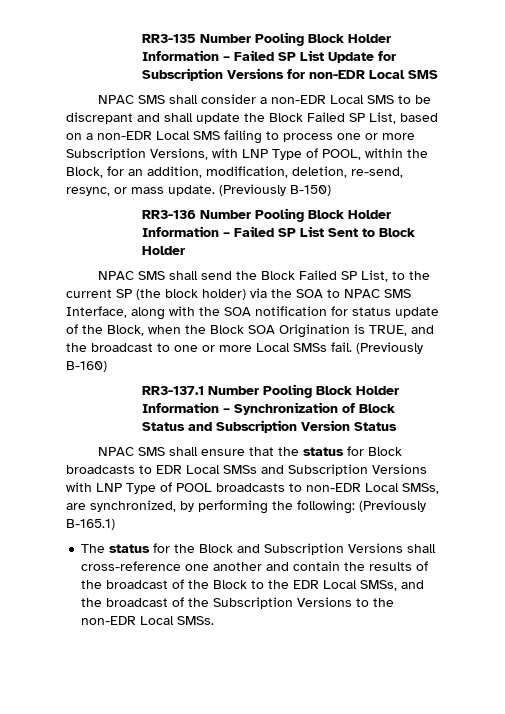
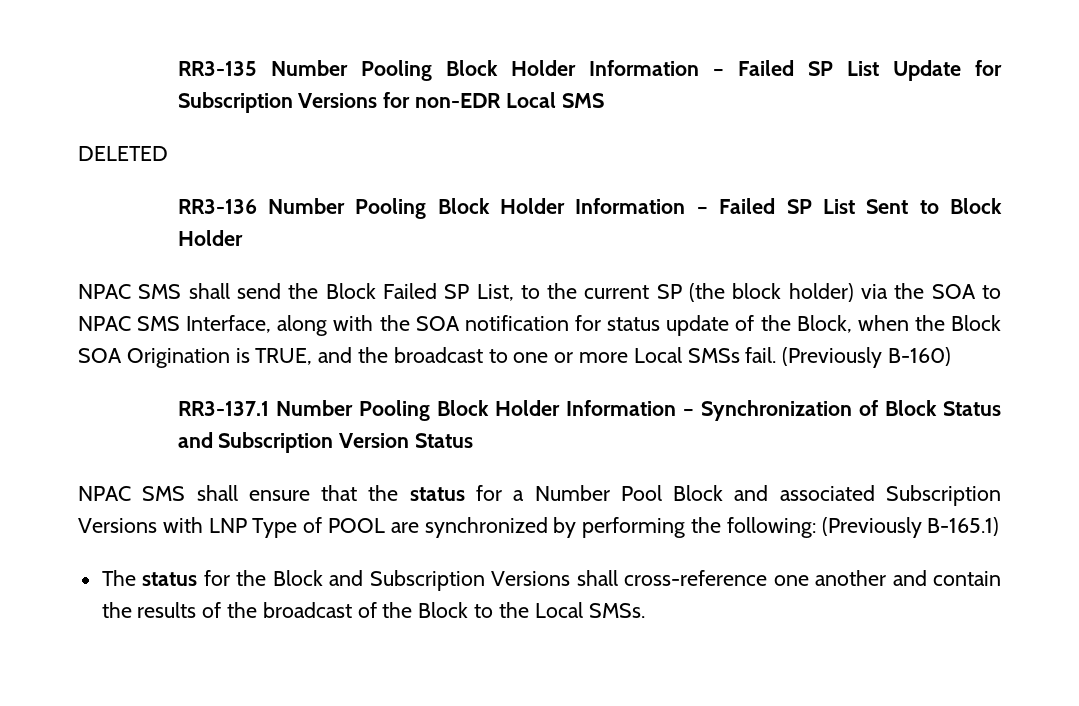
- NPAC SMS shall consider a non-EDR Local SMS to be discrepant and shall update the Block Failed SP List, based on a non-EDR Local SMS failing to process one or more Subscription Versions, with LNP Type of POOL, within the Block, for an addition, modification, deletion, re-send, resync, or mass update. (Previously B-150)
+ DELETED
- NPAC SMS shall ensure that the status for Block broadcasts to EDR Local SMSs and Subscription Versions with LNP Type of POOL broadcasts to non-EDR Local SMSs, are synchronized, by performing the following: (Previously B-165.1)
+ NPAC SMS shall ensure that the status for a Number Pool Block and associated Subscription Versions with LNP Type of POOL are synchronized by performing the following: (Previously B-165.1)
- The status for the Block and Subscription Versions shall cross-reference one another and contain the results of the broadcast of the Block to the EDR Local SMSs, and the broadcast of the Subscription Versions to the non-EDR Local SMSs.
+ The status for the Block and Subscription Versions shall cross-reference one another and contain the results of the broadcast of the Block to the Local SMSs.

